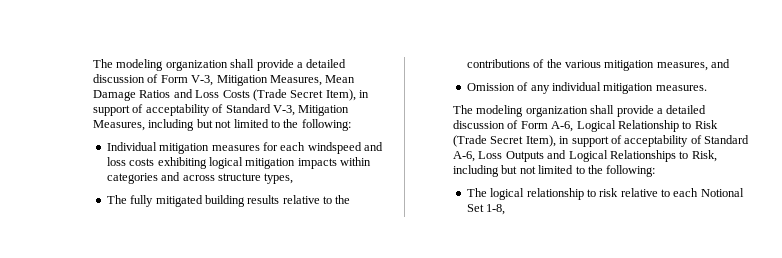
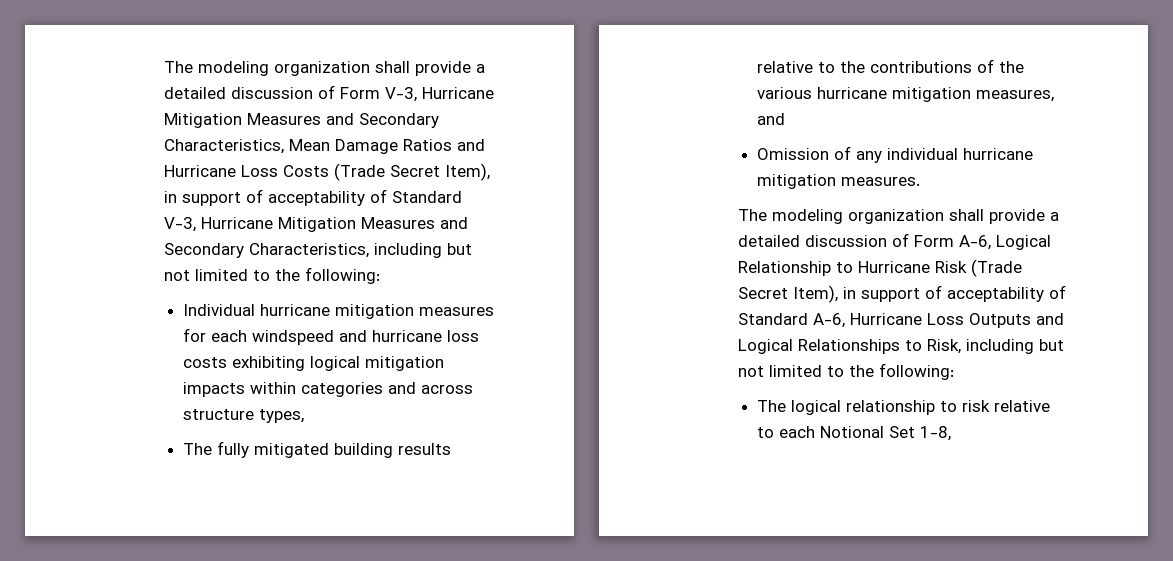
- The modeling organization shall provide a detailed discussion of Form V-3, Mitigation Measures, Mean Damage Ratios and Loss Costs (Trade Secret Item), in support of acceptability of Standard V-3, Mitigation Measures, including but not limited to the following:
+ The modeling organization shall provide a detailed discussion of Form V-3, Hurricane Mitigation Measures and Secondary Characteristics, Mean Damage Ratios and Hurricane Loss Costs (Trade Secret Item), in support of acceptability of Standard V-3, Hurricane Mitigation Measures and Secondary Characteristics, including but not limited to the following:
- Individual mitigation measures for each windspeed and loss costs exhibiting logical mitigation impacts within categories and across structure types,
+ Individual hurricane mitigation measures for each windspeed and hurricane loss costs exhibiting logical mitigation impacts within categories and across structure types,
- The fully mitigated building results relative to the contributions of the various mitigation measures, and
+ The fully mitigated building results relative to the contributions of the various hurricane mitigation measures, and
- Omission of any individual mitigation measures.
+ Omission of any individual hurricane mitigation measures.
- The modeling organization shall provide a detailed discussion of Form A-6, Logical Relationship to Risk (Trade Secret Item), in support of acceptability of Standard A-6, Loss Outputs and Logical Relationships to Risk, including but not limited to the following:
+ The modeling organization shall provide a detailed discussion of Form A-6, Logical Relationship to Hurricane Risk (Trade Secret Item), in support of acceptability of Standard A-6, Hurricane Loss Outputs and Logical Relationships to Risk, including but not limited to the following:

